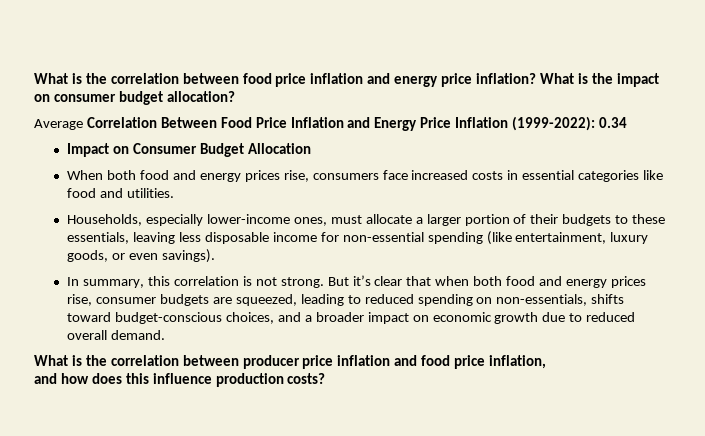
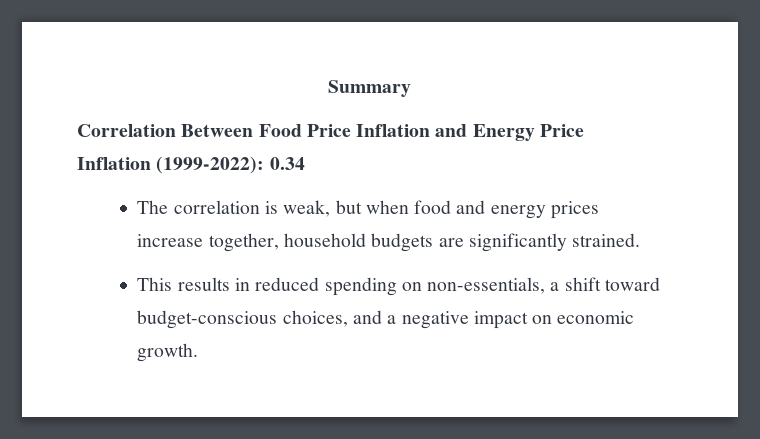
- What is the correlation between food price inflation and energy price inflation? What is the impact on consumer budget allocation?
- Average Correlation Between Food Price Inflation and Energy Price Inflation (1999-2022): 0.34
+ Summary
+ Correlation Between Food Price Inflation and Energy Price Inflation (1999-2022): 0.34
- Impact on Consumer Budget Allocation
- When both food and energy prices rise, consumers face increased costs in essential categories like food and utilities.
- Households, especially lower-income ones, must allocate a larger portion of their budgets to these essentials, leaving less disposable income for non-essential spending (like entertainment, luxury goods, or even savings).
- In summary, this correlation is not strong. But it’s clear that when both food and energy prices rise, consumer budgets are squeezed, leading to reduced spending on non-essentials, shifts toward budget-conscious choices, and a broader impact on economic growth due to reduced overall demand.
- What is the correlation between producer price inflation and food price inflation,
- and how does this influence production costs?
+ The correlation is weak, but when food and energy prices increase together, household budgets are significantly strained.
+ This results in reduced spending on non-essentials, a shift toward budget-conscious choices, and a negative impact on economic growth.

